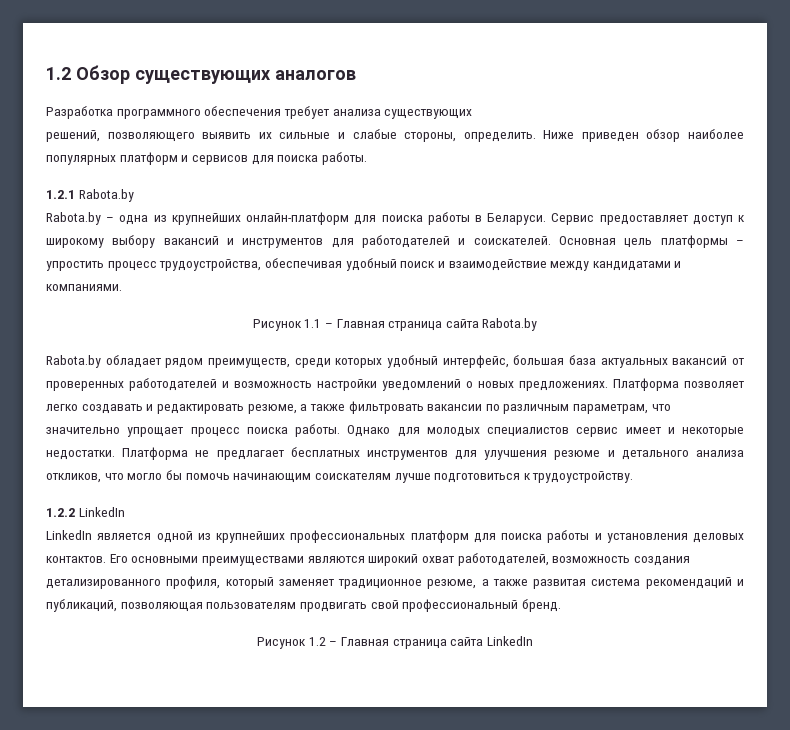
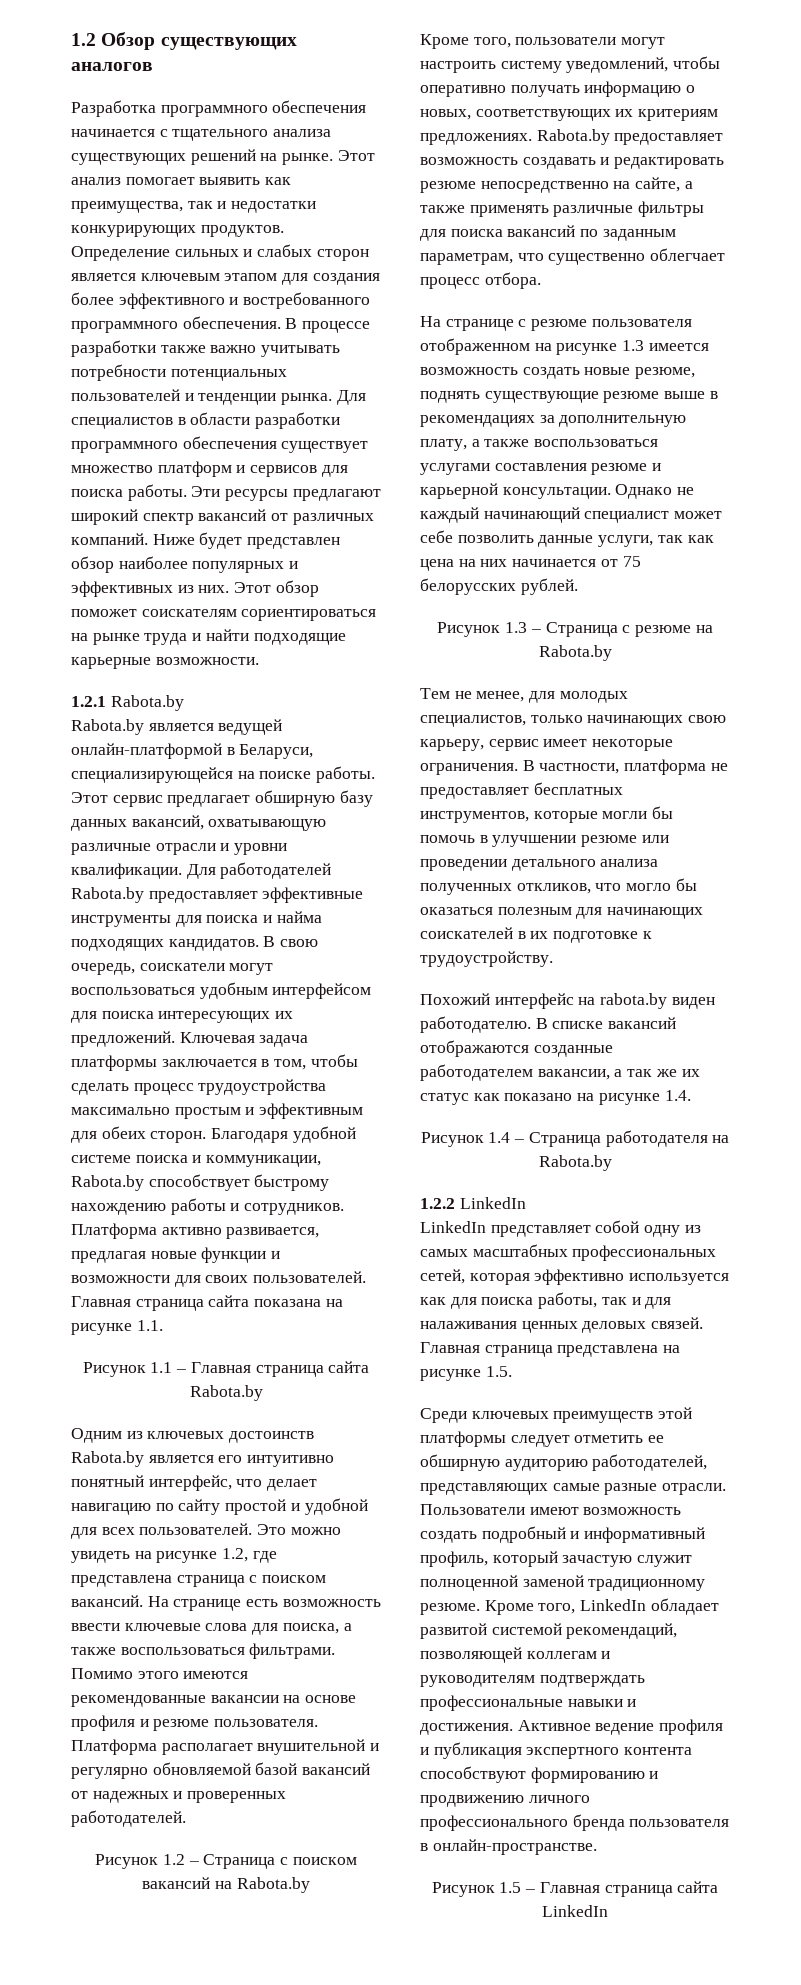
- Разработка программного обеспечения требует анализа существующих
- решений, позволяющего выявить их сильные и слабые стороны, определить. Ниже приведен обзор наиболее популярных платформ и сервисов для поиска работы.
+ Разработка программного обеспечения начинается с тщательного анализа существующих решений на рынке. Этот анализ помогает выявить как преимущества, так и недостатки конкурирующих продуктов. Определение сильных и слабых сторон является ключевым этапом для создания более эффективного и востребованного программного обеспечения. В процессе разработки также важно учитывать потребности потенциальных пользователей и тенденции рынка. Для специалистов в области разработки программного обеспечения существует множество платформ и сервисов для поиска работы. Эти ресурсы предлагают широкий спектр вакансий от различных компаний. Ниже будет представлен обзор наиболее популярных и эффективных из них. Этот обзор поможет соискателям сориентироваться на рынке труда и найти подходящие карьерные возможности.
  1.2.1 Rabota.by
- Rabota.by – одна из крупнейших онлайн-платформ для поиска работы в Беларуси. Сервис предоставляет доступ к широкому выбору вакансий и инструментов для работодателей и соискателей. Основная цель платформы – упростить процесс трудоустройства, обеспечивая удобный поиск и взаимодействие между кандидатами и компаниями.
+ Rabota.by является ведущей онлайн-платформой в Беларуси, специализирующейся на поиске работы. Этот сервис предлагает обширную базу данных вакансий, охватывающую различные отрасли и уровни квалификации. Для работодателей Rabota.by предоставляет эффективные инструменты для поиска и найма подходящих кандидатов. В свою очередь, соискатели могут воспользоваться удобным интерфейсом для поиска интересующих их предложений. Ключевая задача платформы заключается в том, чтобы сделать процесс трудоустройства максимально простым и эффективным для обеих сторон. Благодаря удобной системе поиска и коммуникации, Rabota.by способствует быстрому нахождению работы и сотрудников. Платформа активно развивается, предлагая новые функции и возможности для своих пользователей. Главная страница сайта показана на рисунке 1.1.
- Rabota.by обладает рядом преимуществ, среди которых удобный интерфейс, большая база актуальных вакансий от проверенных работодателей и возможность настройки уведомлений о новых предложениях. Платформа позволяет легко создавать и редактировать резюме, а также фильтровать вакансии по различным параметрам, что значительно упрощает процесс поиска работы. Однако для молодых специалистов сервис имеет и некоторые недостатки. Платформа не предлагает бесплатных инструментов для улучшения резюме и детального анализа откликов, что могло бы помочь начинающим соискателям лучше подготовиться к трудоустройству.
+ Одним из ключевых достоинств Rabota.by является его интуитивно понятный интерфейс, что делает навигацию по сайту простой и удобной для всех пользователей. Это можно увидеть на рисунке 1.2, где представлена страница с поиском вакансий. На странице есть возможность ввести ключевые слова для поиска, а также воспользоваться фильтрами. Помимо этого имеются рекомендованные вакансии на основе профиля и резюме пользователя. Платформа располагает внушительной и регулярно обновляемой базой вакансий от надежных и проверенных работодателей.
+ Рисунок 1.2 – Страница с поиском вакансий на Rabota.by
+ Кроме того, пользователи могут настроить систему уведомлений, чтобы оперативно получать информацию о новых, соответствующих их критериям предложениях. Rabota.by предоставляет возможность создавать и редактировать резюме непосредственно на сайте, а также применять различные фильтры для поиска вакансий по заданным параметрам, что существенно облегчает процесс отбора.
+ На странице с резюме пользователя отображенном на рисунке 1.3 имеется возможность создать новые резюме, поднять существующие резюме выше в рекомендациях за дополнительную плату, а также воспользоваться услугами составления резюме и карьерной консультации. Однако не каждый начинающий специалист может себе позволить данные услуги, так как цена на них начинается от 75 белорусских рублей.
+ Рисунок 1.3 – Страница с резюме на Rabota.by
+ Тем не менее, для молодых специалистов, только начинающих свою карьеру, сервис имеет некоторые ограничения. В частности, платформа не предоставляет бесплатных инструментов, которые могли бы помочь в улучшении резюме или проведении детального анализа полученных откликов, что могло бы оказаться полезным для начинающих соискателей в их подготовке к трудоустройству.
+ Похожий интерфейс на rabota.by виден работодателю. В списке вакансий отображаются созданные работодателем вакансии, а так же их статус как показано на рисунке 1.4.
+ Рисунок 1.4 – Страница работодателя на Rabota.by
  1.2.2 LinkedIn
- LinkedIn является одной из крупнейших профессиональных платформ для поиска работы и установления деловых контактов. Его основными преимуществами являются широкий охват работодателей, возможность создания детализированного профиля, который заменяет традиционное резюме, а также развитая система рекомендаций и публикаций, позволяющая пользователям продвигать свой профессиональный бренд.
- Рисунок 1.2 – Главная страница сайта LinkedIn
+ LinkedIn представляет собой одну из самых масштабных профессиональных сетей, которая эффективно используется как для поиска работы, так и для налаживания ценных деловых связей. Главная страница представлена на рисунке 1.5.
+ Среди ключевых преимуществ этой платформы следует отметить ее обширную аудиторию работодателей, представляющих самые разные отрасли. Пользователи имеют возможность создать подробный и информативный профиль, который зачастую служит полноценной заменой традиционному резюме. Кроме того, LinkedIn обладает развитой системой рекомендаций, позволяющей коллегам и руководителям подтверждать профессиональные навыки и достижения. Активное ведение профиля и публикация экспертного контента способствуют формированию и продвижению личного профессионального бренда пользователя в онлайн-пространстве.
+ Рисунок 1.5 – Главная страница сайта LinkedIn

